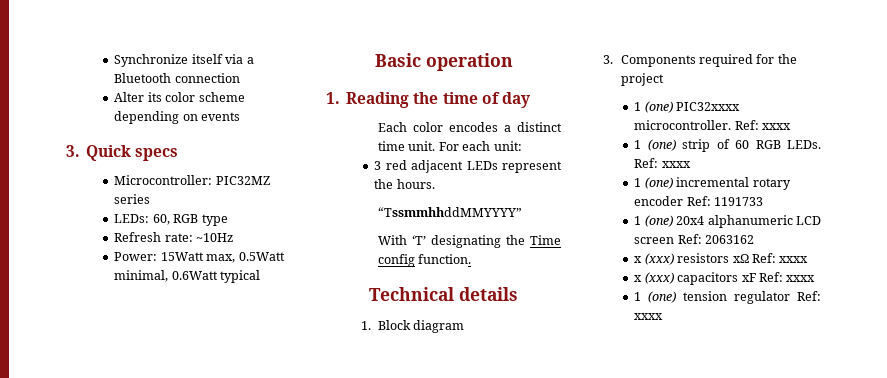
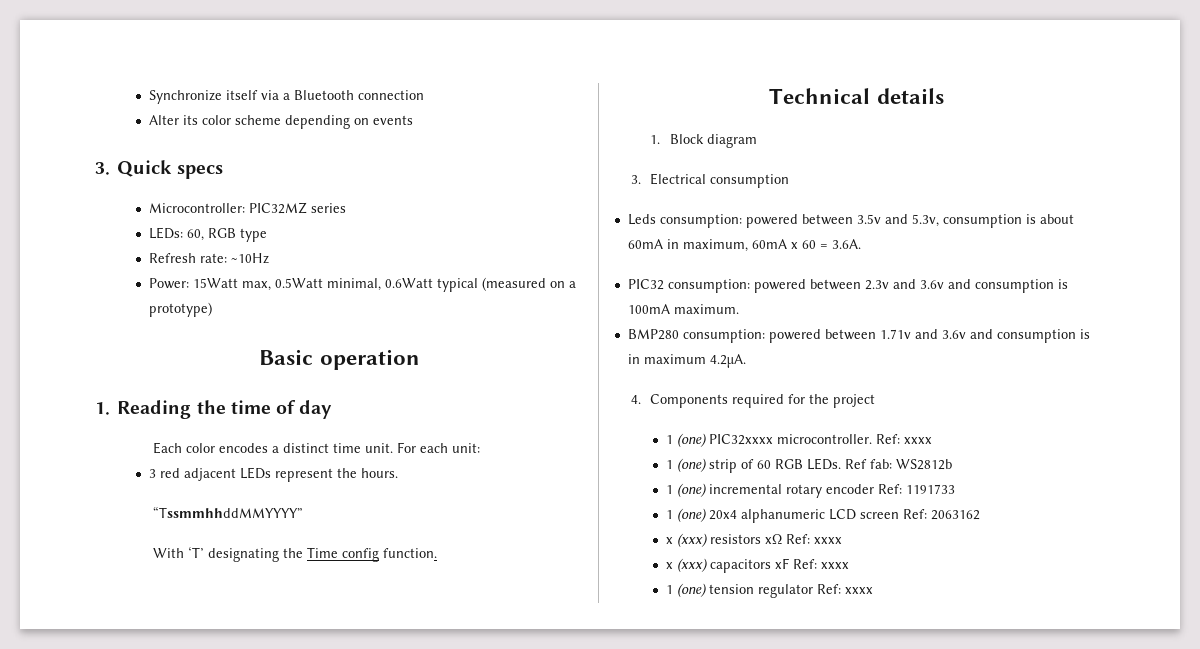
- Power: 15Watt max, 0.5Watt minimal, 0.6Watt typical
+ Power: 15Watt max, 0.5Watt minimal, 0.6Watt typical (measured on a prototype)
- 3. Components required for the project
+ 3. Electrical consumption
+ Leds consumption: powered between 3.5v and 5.3v, consumption is about 60mA in maximum, 60mA x 60 = 3.6A.
+ PIC32 consumption: powered between 2.3v and 3.6v and consumption is 100mA maximum.
+ BMP280 consumption: powered between 1.71v and 3.6v and consumption is in maximum 4.2µA.
+ 4. Components required for the project
- 1 (one) strip of 60 RGB LEDs. Ref: xxxx
+ 1 (one) strip of 60 RGB LEDs. Ref fab: WS2812b

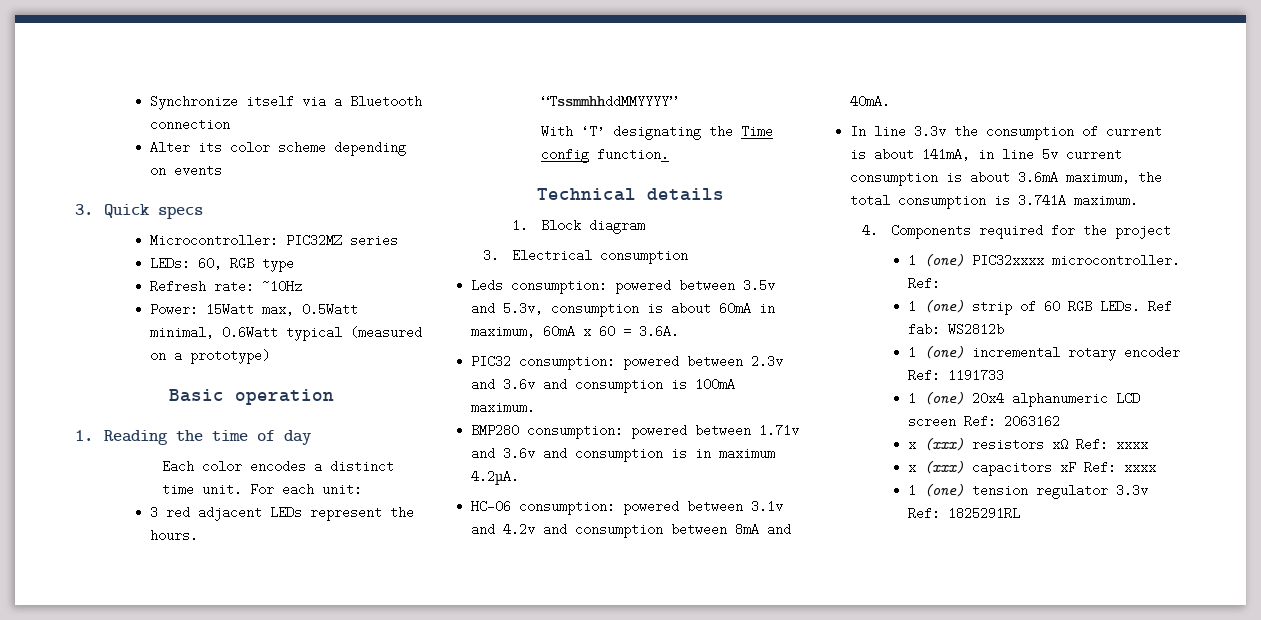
+ HC-06 consumption: powered between 3.1v and 4.2v and consumption between 8mA and 40mA.
+ In line 3.3v the consumption of current is about 141mA, in line 5v current consumption is about 3.6mA maximum, the total consumption is 3.741A maximum.
- 1 (one) PIC32xxxx microcontroller. Ref: xxxx
+ 1 (one) PIC32xxxx microcontroller. Ref:
- 1 (one) tension regulator Ref: xxxx
+ 1 (one) tension regulator 3.3v Ref: 1825291RL

